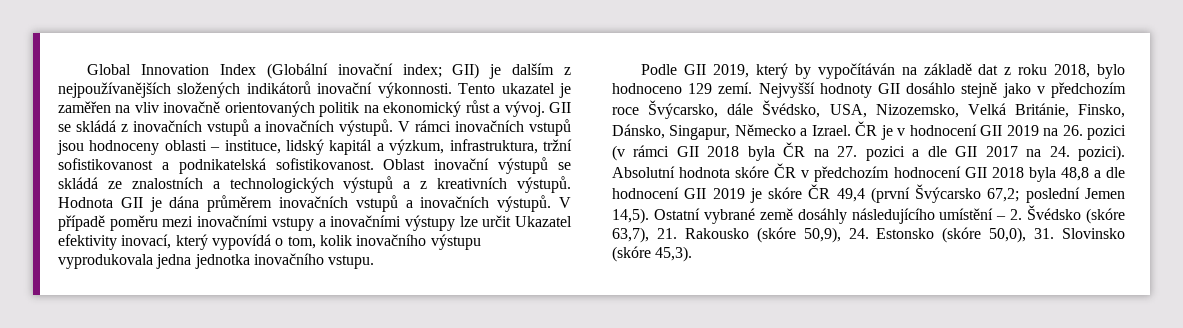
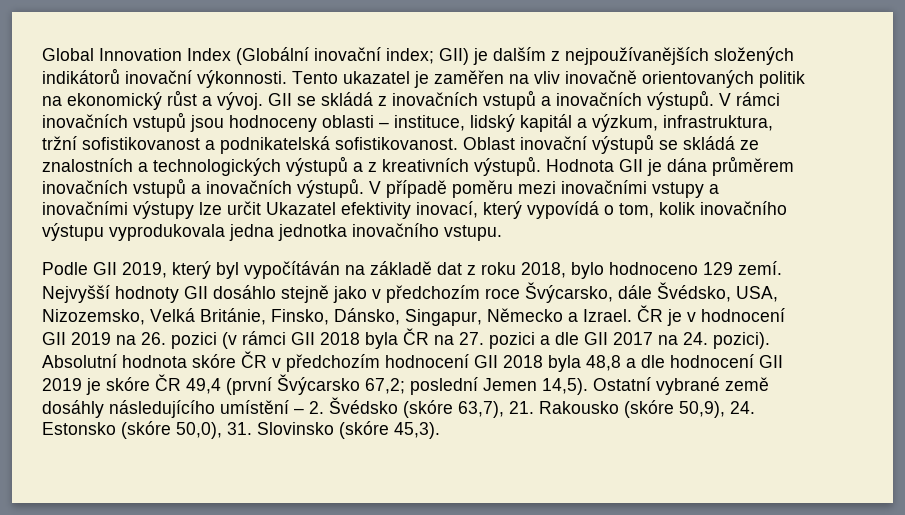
- Podle GII 2019, který by vypočítáván na základě dat z roku 2018, bylo hodnoceno 129 zemí.
+ Podle GII 2019, který byl vypočítáván na základě dat z roku 2018, bylo hodnoceno 129 zemí.

